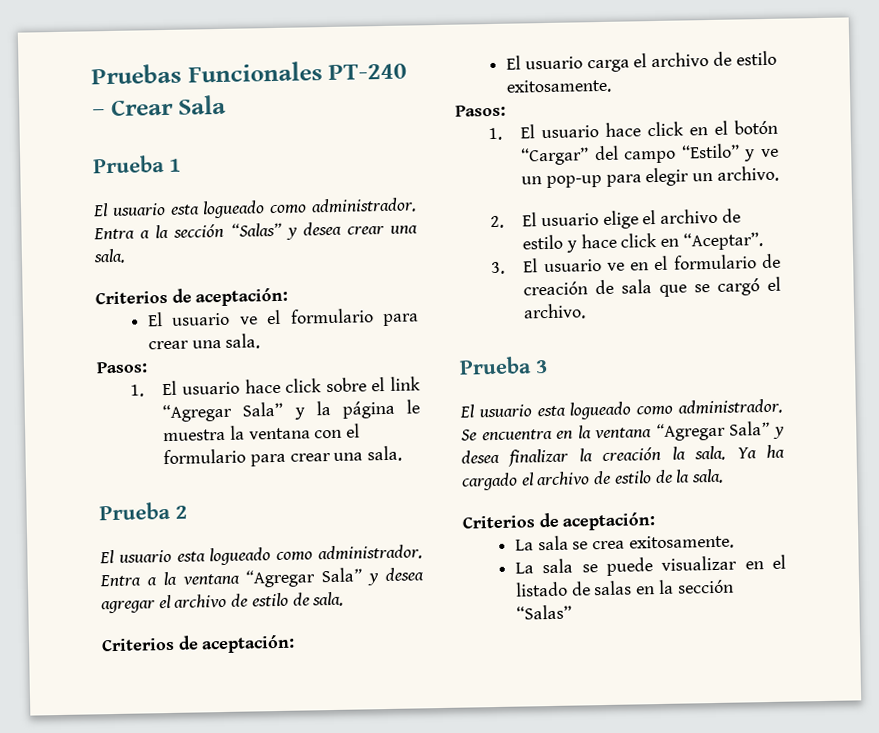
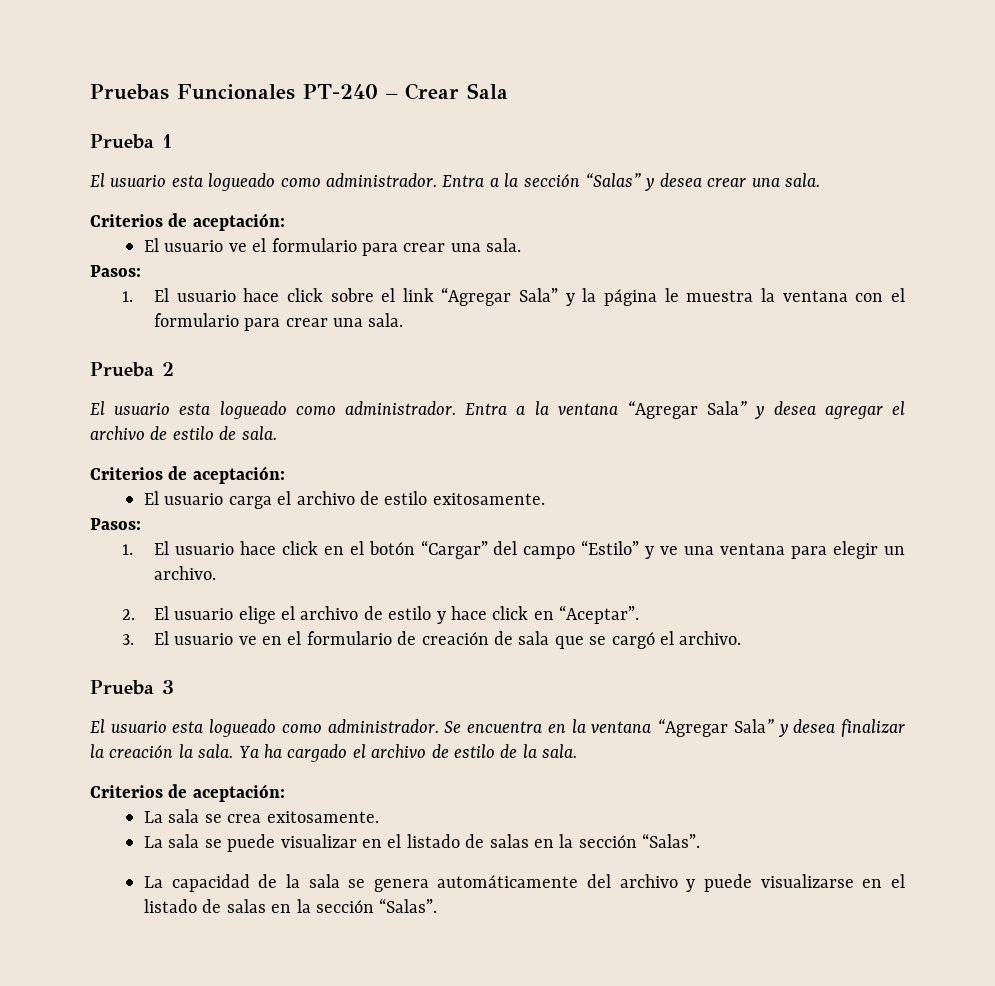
- 1. El usuario hace click en el botón “Cargar” del campo “Estilo” y ve un pop-up para elegir un archivo.
+ 1. El usuario hace click en el botón “Cargar” del campo “Estilo” y ve una ventana para elegir un archivo.
- La sala se puede visualizar en el listado de salas en la sección “Salas”
+ La sala se puede visualizar en el listado de salas en la sección “Salas”.
+ La capacidad de la sala se genera automáticamente del archivo y puede visualizarse en el listado de salas en la sección “Salas”.

